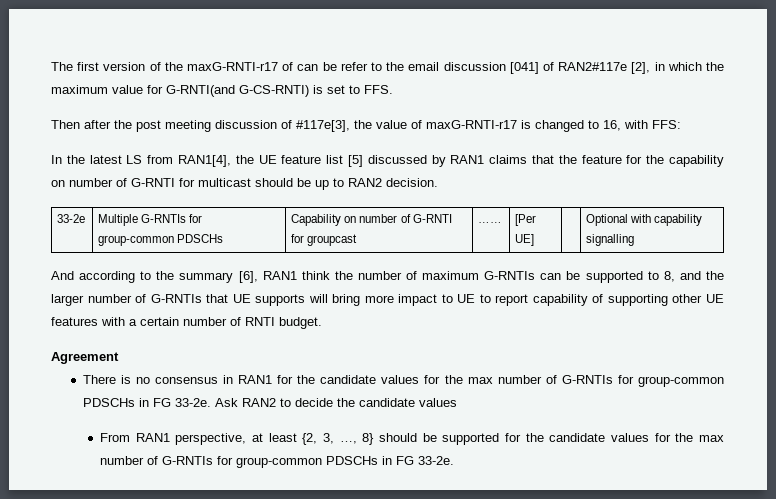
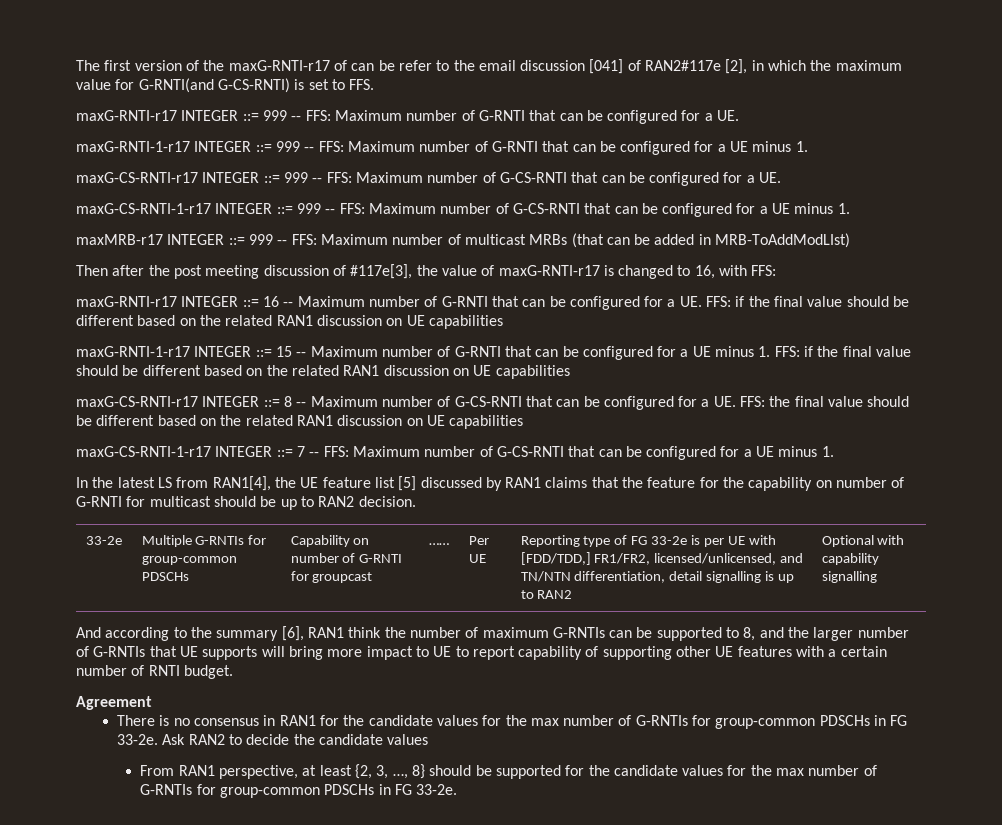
+ maxG-RNTI-r17 INTEGER ::= 999 -- FFS: Maximum number of G-RNTI that can be configured for a UE.
+ maxG-RNTI-1-r17 INTEGER ::= 999 -- FFS: Maximum number of G-RNTI that can be configured for a UE minus 1.
+ maxG-CS-RNTI-r17 INTEGER ::= 999 -- FFS: Maximum number of G-CS-RNTI that can be configured for a UE.
+ maxG-CS-RNTI-1-r17 INTEGER ::= 999 -- FFS: Maximum number of G-CS-RNTI that can be configured for a UE minus 1.
+ maxMRB-r17 INTEGER ::= 999 -- FFS: Maximum number of multicast MRBs (that can be added in MRB-ToAddModLIst)
+ maxG-RNTI-r17 INTEGER ::= 16 -- Maximum number of G-RNTI that can be configured for a UE. FFS: if the final value should be different based on the related RAN1 discussion on UE capabilities
+ maxG-RNTI-1-r17 INTEGER ::= 15 -- Maximum number of G-RNTI that can be configured for a UE minus 1. FFS: if the final value should be different based on the related RAN1 discussion on UE capabilities
+ maxG-CS-RNTI-r17 INTEGER ::= 8 -- Maximum number of G-CS-RNTI that can be configured for a UE. FFS: the final value should be different based on the related RAN1 discussion on UE capabilities
+ maxG-CS-RNTI-1-r17 INTEGER ::= 7 -- FFS: Maximum number of G-CS-RNTI that can be configured for a UE minus 1.
- [Per UE]
+ Per UE | Reporting type of FG 33-2e is per UE with [FDD/TDD,] FR1/FR2, licensed/unlicensed, and TN/NTN differentiation, detail signalling is up to RAN2

